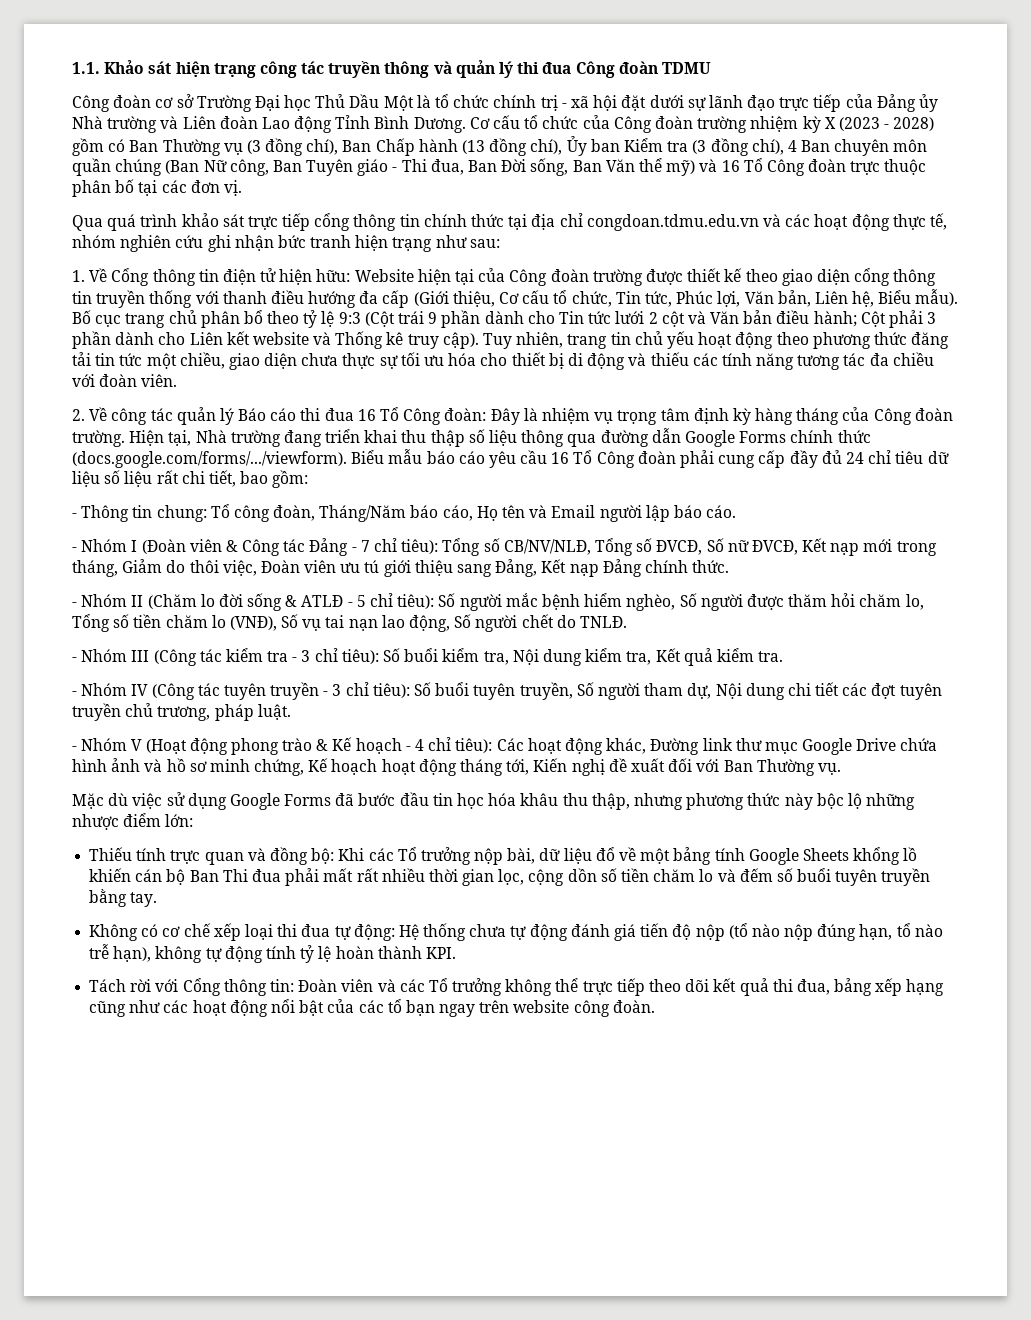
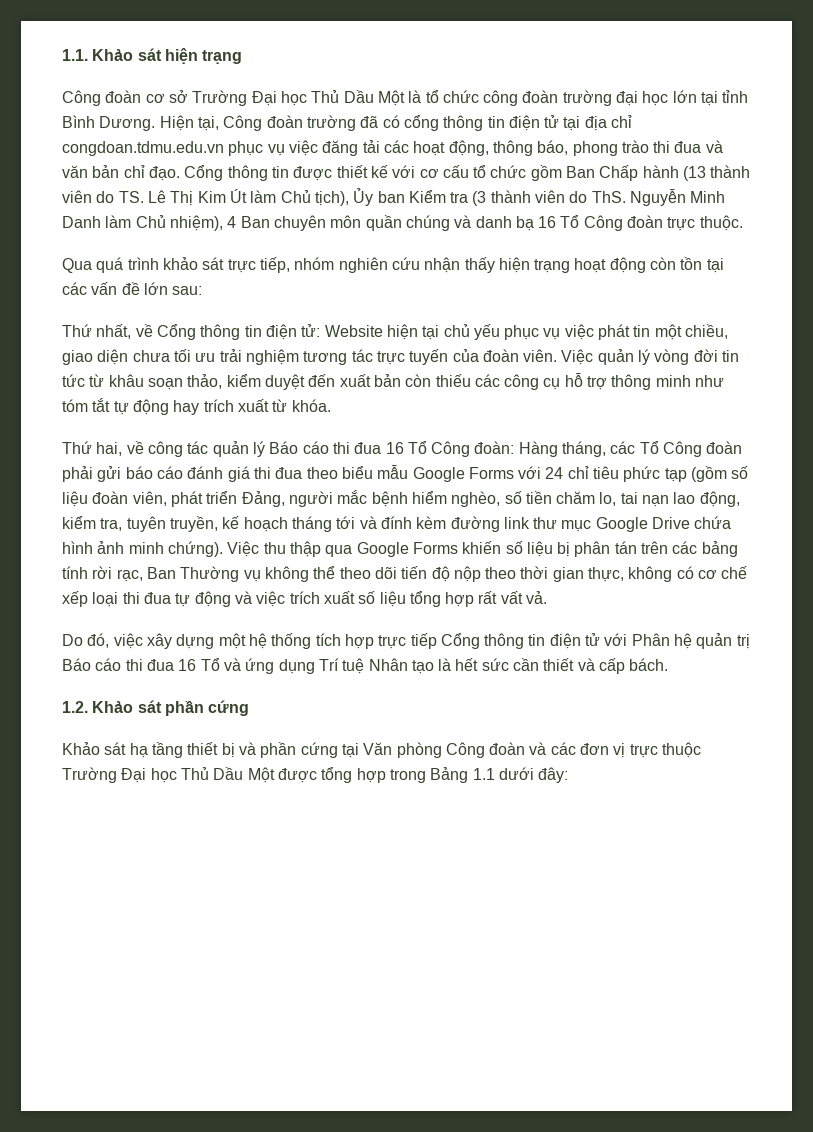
- 1.1. Khảo sát hiện trạng công tác truyền thông và quản lý thi đua Công đoàn TDMU
+ 1.1. Khảo sát hiện trạng
- Công đoàn cơ sở Trường Đại học Thủ Dầu Một là tổ chức chính trị - xã hội đặt dưới sự lãnh đạo trực tiếp của Đảng ủy Nhà trường và Liên đoàn Lao động Tỉnh Bình Dương. Cơ cấu tổ chức của Công đoàn trường nhiệm kỳ X (2023 - 2028) gồm có Ban Thường vụ (3 đồng chí), Ban Chấp hành (13 đồng chí), Ủy ban Kiểm tra (3 đồng chí), 4 Ban chuyên môn quần chúng (Ban Nữ công, Ban Tuyên giáo - Thi đua, Ban Đời sống, Ban Văn thể mỹ) và 16 Tổ Công đoàn trực thuộc phân bố tại các đơn vị.
+ Công đoàn cơ sở Trường Đại học Thủ Dầu Một là tổ chức công đoàn trường đại học lớn tại tỉnh Bình Dương. Hiện tại, Công đoàn trường đã có cổng thông tin điện tử tại địa chỉ congdoan.tdmu.edu.vn phục vụ việc đăng tải các hoạt động, thông báo, phong trào thi đua và văn bản chỉ đạo. Cổng thông tin được thiết kế với cơ cấu tổ chức gồm Ban Chấp hành (13 thành viên do TS. Lê Thị Kim Út làm Chủ tịch), Ủy ban Kiểm tra (3 thành viên do ThS. Nguyễn Minh Danh làm Chủ nhiệm), 4 Ban chuyên môn quần chúng và danh bạ 16 Tổ Công đoàn trực thuộc.
- Qua quá trình khảo sát trực tiếp cổng thông tin chính thức tại địa chỉ congdoan.tdmu.edu.vn và các hoạt động thực tế, nhóm nghiên cứu ghi nhận bức tranh hiện trạng như sau:
- 1. Về Cổng thông tin điện tử hiện hữu: Website hiện tại của Công đoàn trường được thiết kế theo giao diện cổng thông tin truyền thống với thanh điều hướng đa cấp (Giới thiệu, Cơ cấu tổ chức, Tin tức, Phúc lợi, Văn bản, Liên hệ, Biểu mẫu). Bố cục trang chủ phân bổ theo tỷ lệ 9:3 (Cột trái 9 phần dành cho Tin tức lưới 2 cột và Văn bản điều hành; Cột phải 3 phần dành cho Liên kết website và Thống kê truy cập). Tuy nhiên, trang tin chủ yếu hoạt động theo phương thức đăng tải tin tức một chiều, giao diện chưa thực sự tối ưu hóa cho thiết bị di động và thiếu các tính năng tương tác đa chiều với đoàn viên.
- 2. Về công tác quản lý Báo cáo thi đua 16 Tổ Công đoàn: Đây là nhiệm vụ trọng tâm định kỳ hàng tháng của Công đoàn trường. Hiện tại, Nhà trường đang triển khai thu thập số liệu thông qua đường dẫn Google Forms chính thức (docs.google.com/forms/.../viewform). Biểu mẫu báo cáo yêu cầu 16 Tổ Công đoàn phải cung cấp đầy đủ 24 chỉ tiêu dữ liệu số liệu rất chi tiết, bao gồm:
- - Thông tin chung: Tổ công đoàn, Tháng/Năm báo cáo, Họ tên và Email người lập báo cáo.
- - Nhóm I (Đoàn viên & Công tác Đảng - 7 chỉ tiêu): Tổng số CB/NV/NLĐ, Tổng số ĐVCĐ, Số nữ ĐVCĐ, Kết nạp mới trong tháng, Giảm do thôi việc, Đoàn viên ưu tú giới thiệu sang Đảng, Kết nạp Đảng chính thức.
- - Nhóm II (Chăm lo đời sống & ATLĐ - 5 chỉ tiêu): Số người mắc bệnh hiểm nghèo, Số người được thăm hỏi chăm lo, Tổng số tiền chăm lo (VNĐ), Số vụ tai nạn lao động, Số người chết do TNLĐ.
- - Nhóm III (Công tác kiểm tra - 3 chỉ tiêu): Số buổi kiểm tra, Nội dung kiểm tra, Kết quả kiểm tra.
- - Nhóm IV (Công tác tuyên truyền - 3 chỉ tiêu): Số buổi tuyên truyền, Số người tham dự, Nội dung chi tiết các đợt tuyên truyền chủ trương, pháp luật.
- - Nhóm V (Hoạt động phong trào & Kế hoạch - 4 chỉ tiêu): Các hoạt động khác, Đường link thư mục Google Drive chứa hình ảnh và hồ sơ minh chứng, Kế hoạch hoạt động tháng tới, Kiến nghị đề xuất đối với Ban Thường vụ.
- Mặc dù việc sử dụng Google Forms đã bước đầu tin học hóa khâu thu thập, nhưng phương thức này bộc lộ những nhược điểm lớn:
- Thiếu tính trực quan và đồng bộ: Khi các Tổ trưởng nộp bài, dữ liệu đổ về một bảng tính Google Sheets khổng lồ khiến cán bộ Ban Thi đua phải mất rất nhiều thời gian lọc, cộng dồn số tiền chăm lo và đếm số buổi tuyên truyền bằng tay.
- Không có cơ chế xếp loại thi đua tự động: Hệ thống chưa tự động đánh giá tiến độ nộp (tổ nào nộp đúng hạn, tổ nào trễ hạn), không tự động tính tỷ lệ hoàn thành KPI.
- Tách rời với Cổng thông tin: Đoàn viên và các Tổ trưởng không thể trực tiếp theo dõi kết quả thi đua, bảng xếp hạng cũng như các hoạt động nổi bật của các tổ bạn ngay trên website công đoàn.
+ Qua quá trình khảo sát trực tiếp, nhóm nghiên cứu nhận thấy hiện trạng hoạt động còn tồn tại các vấn đề lớn sau:
+ Thứ nhất, về Cổng thông tin điện tử: Website hiện tại chủ yếu phục vụ việc phát tin một chiều, giao diện chưa tối ưu trải nghiệm tương tác trực tuyến của đoàn viên. Việc quản lý vòng đời tin tức từ khâu soạn thảo, kiểm duyệt đến xuất bản còn thiếu các công cụ hỗ trợ thông minh như tóm tắt tự động hay trích xuất từ khóa.
+ Thứ hai, về công tác quản lý Báo cáo thi đua 16 Tổ Công đoàn: Hàng tháng, các Tổ Công đoàn phải gửi báo cáo đánh giá thi đua theo biểu mẫu Google Forms với 24 chỉ tiêu phức tạp (gồm số liệu đoàn viên, phát triển Đảng, người mắc bệnh hiểm nghèo, số tiền chăm lo, tai nạn lao động, kiểm tra, tuyên truyền, kế hoạch tháng tới và đính kèm đường link thư mục Google Drive chứa hình ảnh minh chứng). Việc thu thập qua Google Forms khiến số liệu bị phân tán trên các bảng tính rời rạc, Ban Thường vụ không thể theo dõi tiến độ nộp theo thời gian thực, không có cơ chế xếp loại thi đua tự động và việc trích xuất số liệu tổng hợp rất vất vả.
+ Do đó, việc xây dựng một hệ thống tích hợp trực tiếp Cổng thông tin điện tử với Phân hệ quản trị Báo cáo thi đua 16 Tổ và ứng dụng Trí tuệ Nhân tạo là hết sức cần thiết và cấp bách.
+ 1.2. Khảo sát phần cứng
+ Khảo sát hạ tầng thiết bị và phần cứng tại Văn phòng Công đoàn và các đơn vị trực thuộc Trường Đại học Thủ Dầu Một được tổng hợp trong Bảng 1.1 dưới đây:

